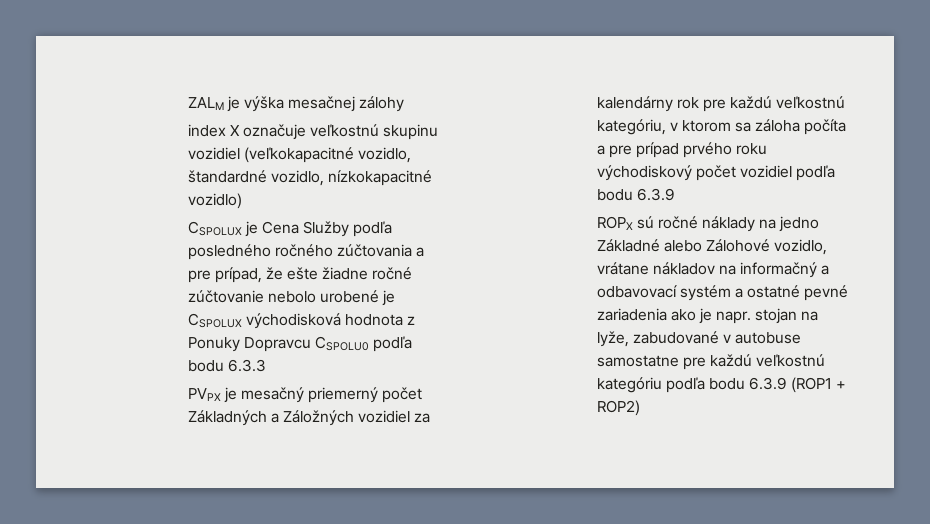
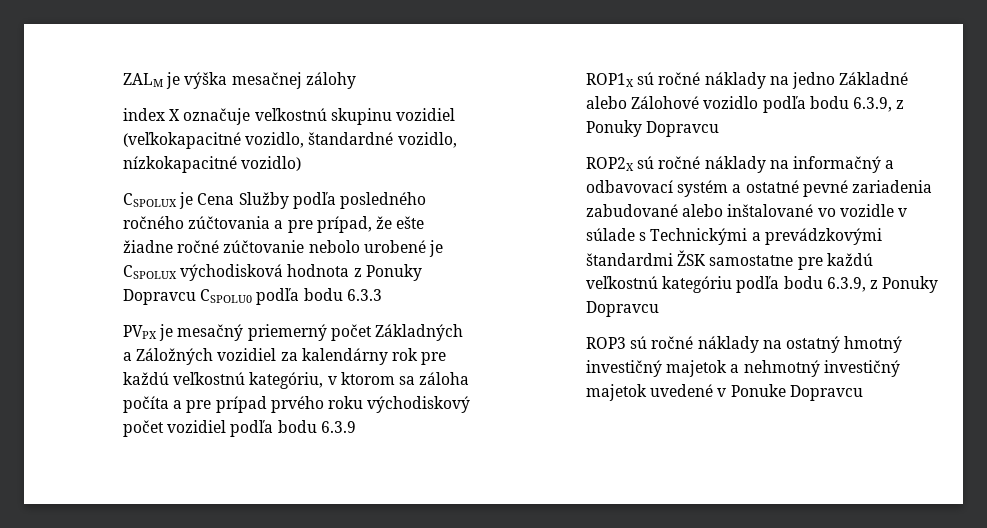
- ROPX sú ročné náklady na jedno Základné alebo Zálohové vozidlo, vrátane nákladov na informačný a odbavovací systém a ostatné pevné zariadenia ako je napr. stojan na lyže, zabudované v autobuse samostatne pre každú veľkostnú kategóriu podľa bodu 6.3.9 (ROP1 + ROP2)
+ ROP1X sú ročné náklady na jedno Základné alebo Zálohové vozidlo podľa bodu 6.3.9, z Ponuky Dopravcu
+ ROP2X sú ročné náklady na informačný a odbavovací systém a ostatné pevné zariadenia zabudované alebo inštalované vo vozidle v súlade s Technickými a prevádzkovými štandardmi ŽSK samostatne pre každú veľkostnú kategóriu podľa bodu 6.3.9, z Ponuky Dopravcu
+ ROP3 sú ročné náklady na ostatný hmotný investičný majetok a nehmotný investičný majetok uvedené v Ponuke Dopravcu

